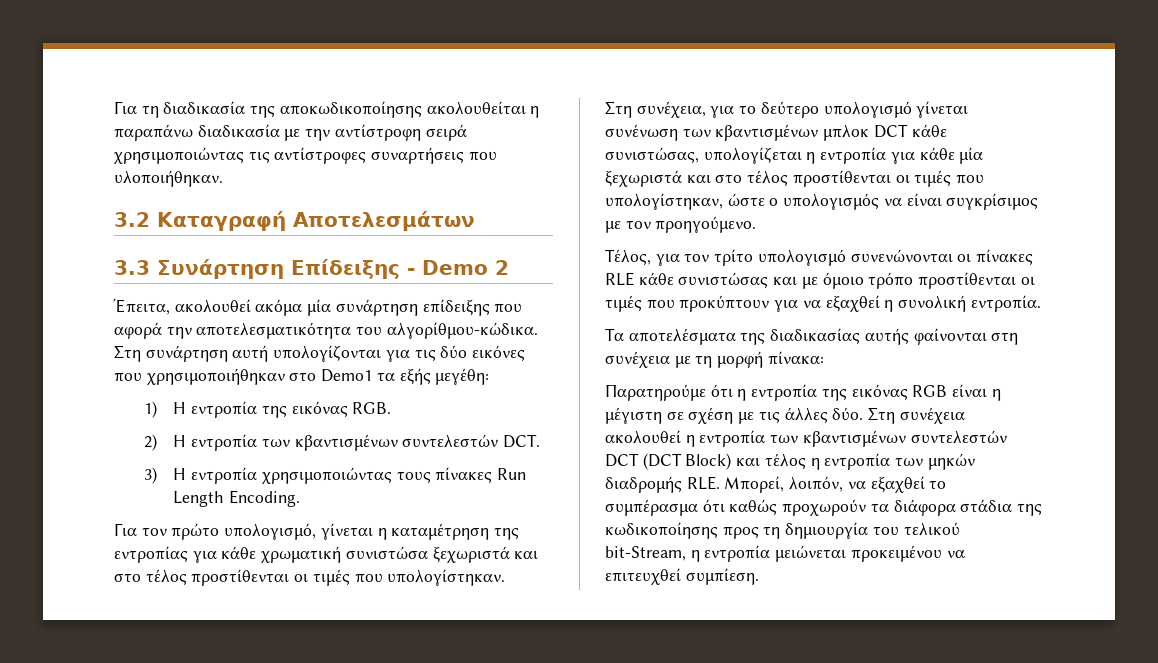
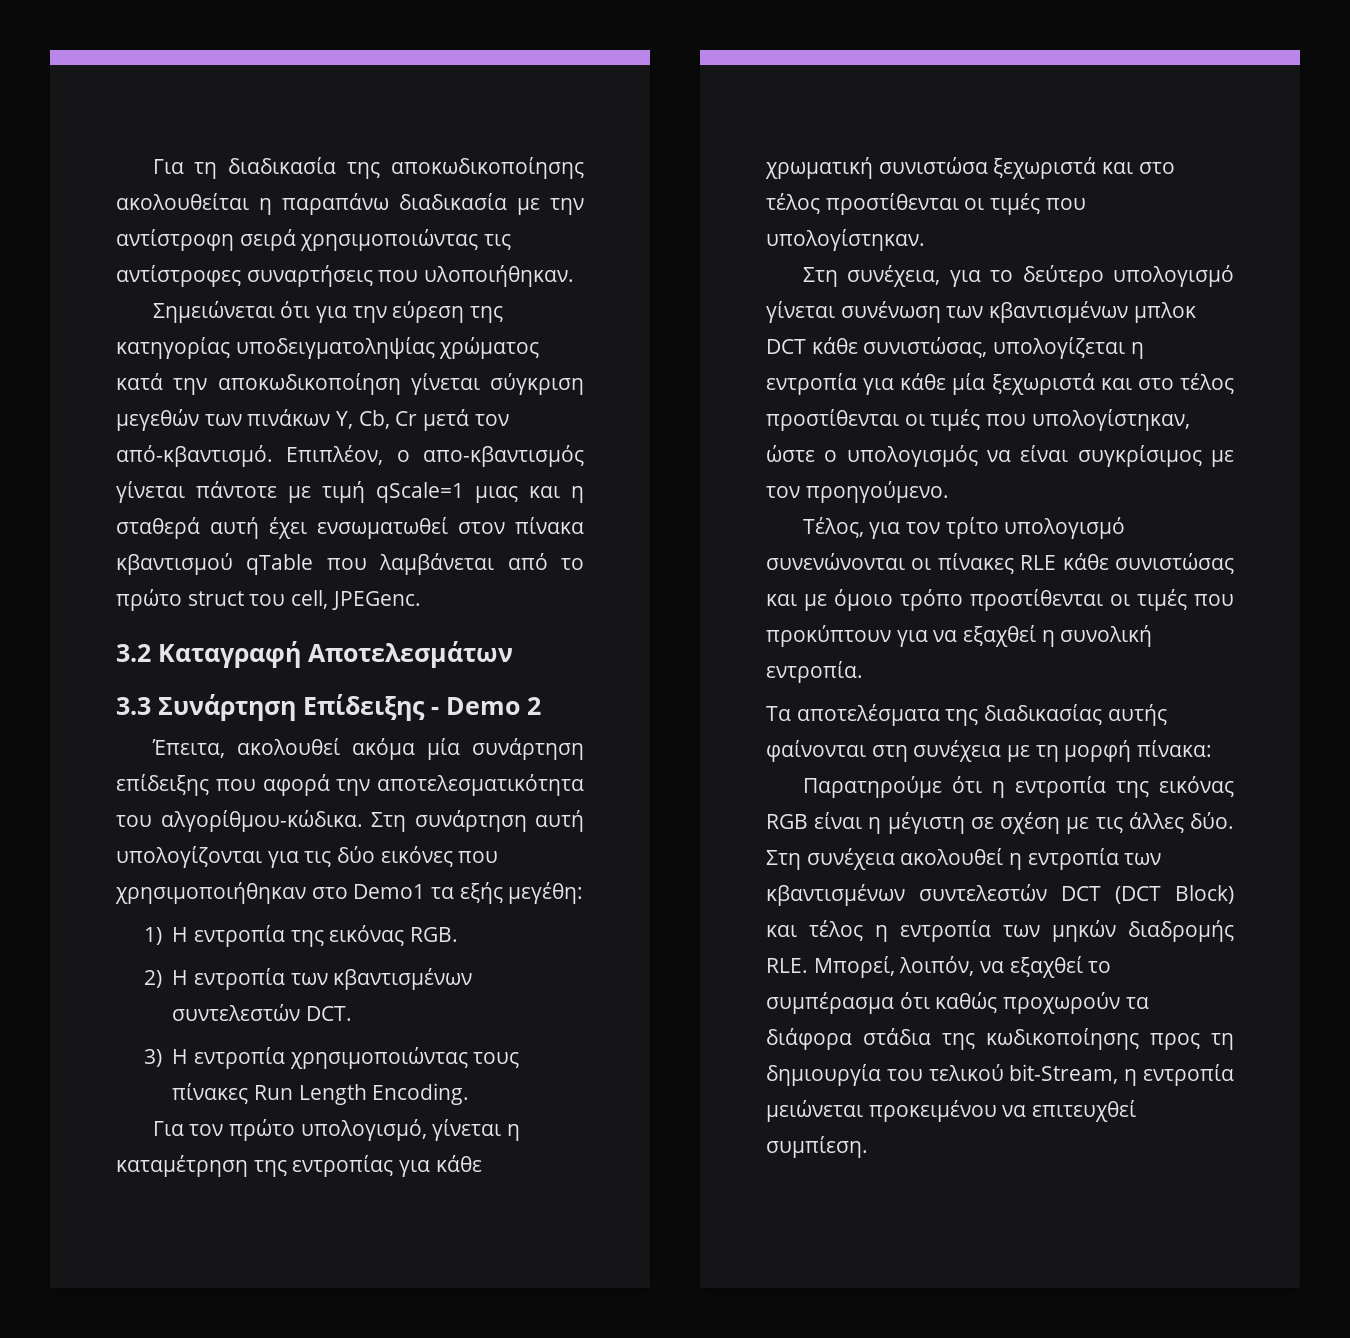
+ Σημειώνεται ότι για την εύρεση της κατηγορίας υποδειγματοληψίας χρώματος κατά την αποκωδικοποίηση γίνεται σύγκριση μεγεθών των πινάκων Y, Cb, Cr μετά τον από-κβαντισμό. Επιπλέον, ο απο-κβαντισμός γίνεται πάντοτε με τιμή qScale=1 μιας και η σταθερά αυτή έχει ενσωματωθεί στον πίνακα κβαντισμού qTable που λαμβάνεται από το πρώτο struct του cell, JPEGenc.

